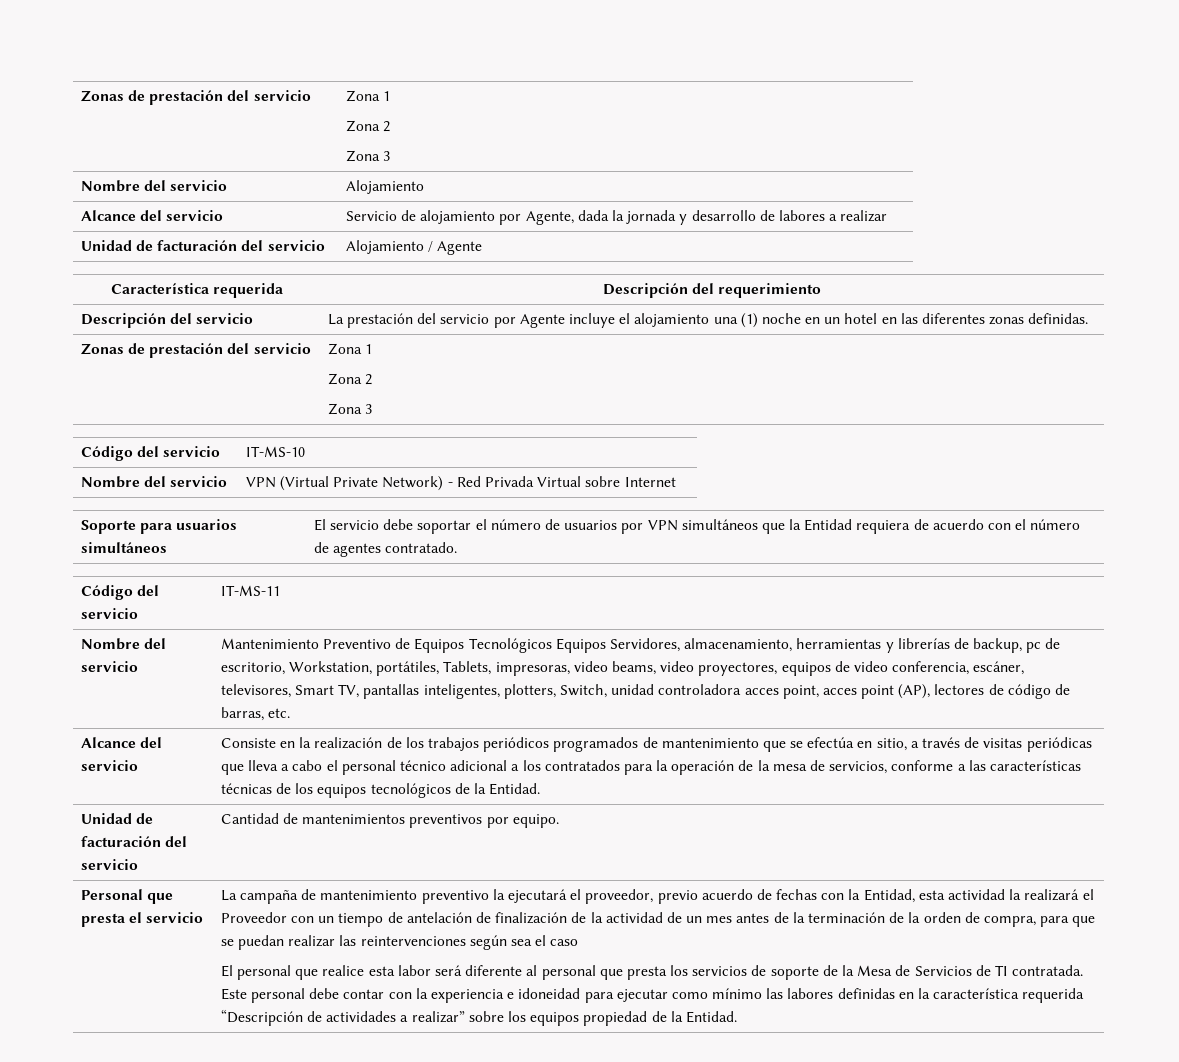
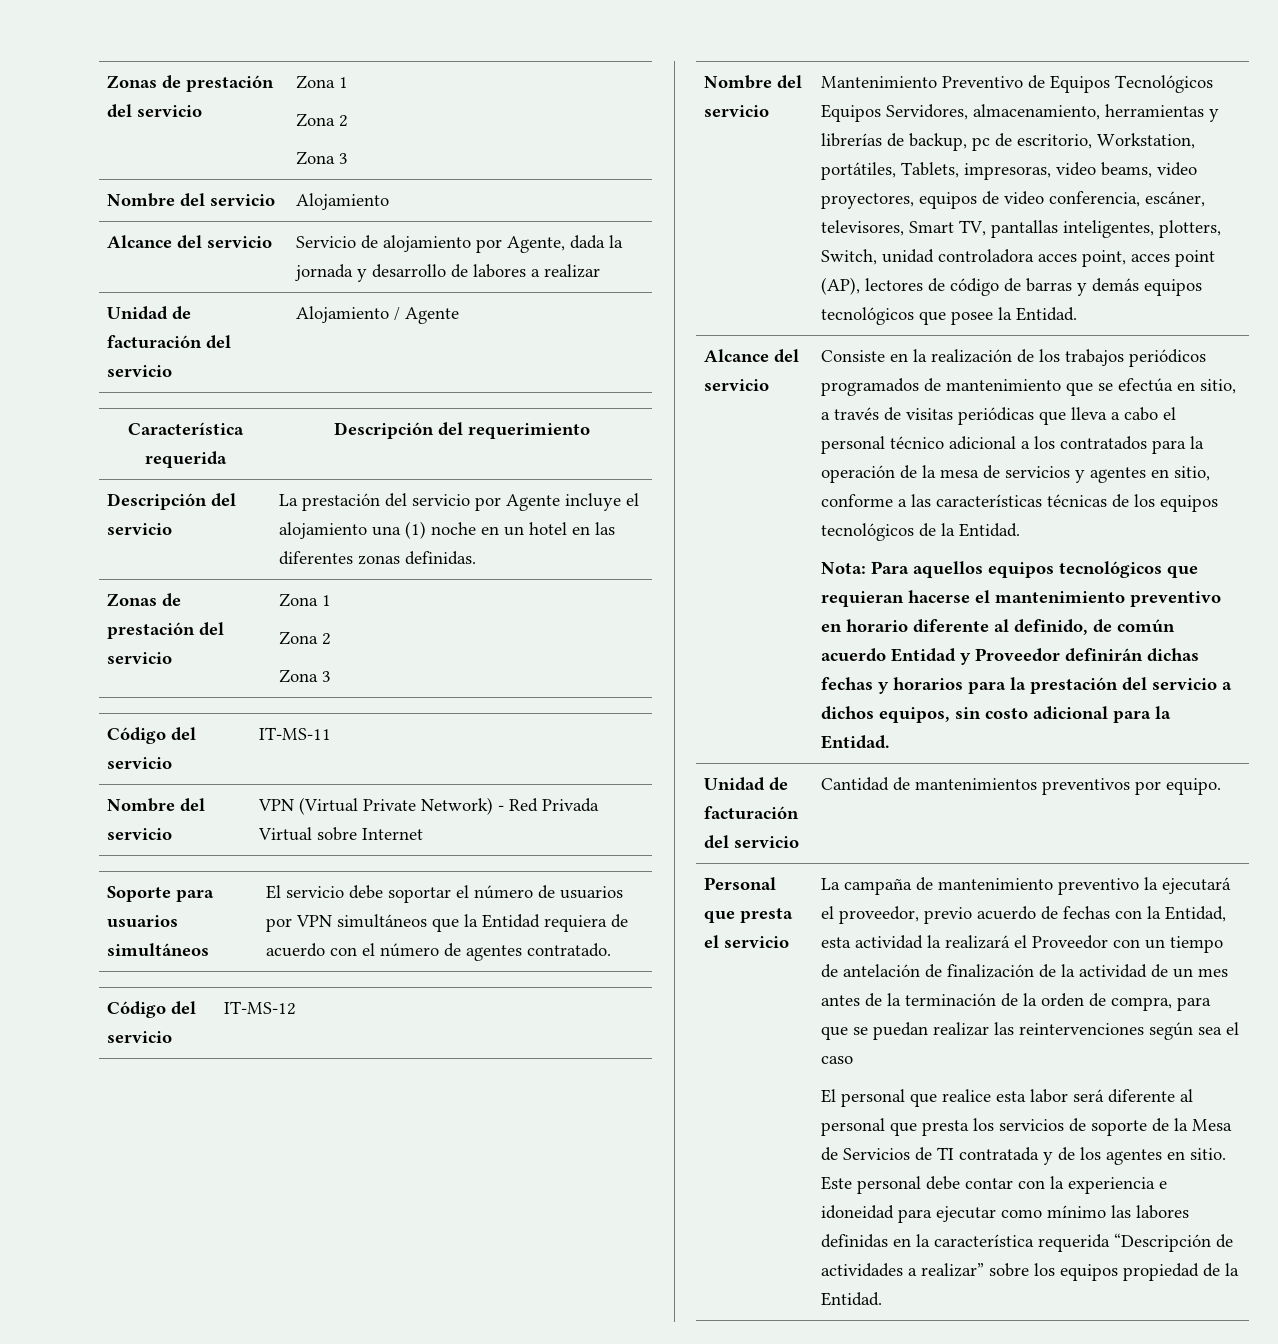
- Código del servicio | IT-MS-10
+ Código del servicio | IT-MS-11
- Código del servicio | IT-MS-11
+ Código del servicio | IT-MS-12
- Mantenimiento Preventivo de Equipos Tecnológicos Equipos Servidores, almacenamiento, herramientas y librerías de backup, pc de escritorio, Workstation, portátiles, Tablets, impresoras, video beams, video proyectores, equipos de video conferencia, escáner, televisores, Smart TV, pantallas inteligentes, plotters, Switch, unidad controladora acces point, acces point (AP), lectores de código de barras, etc.
+ Mantenimiento Preventivo de Equipos Tecnológicos Equipos Servidores, almacenamiento, herramientas y librerías de backup, pc de escritorio, Workstation, portátiles, Tablets, impresoras, video beams, video proyectores, equipos de video conferencia, escáner, televisores, Smart TV, pantallas inteligentes, plotters, Switch, unidad controladora acces point, acces point (AP), lectores de código de barras y demás equipos tecnológicos que posee la Entidad.
- Consiste en la realización de los trabajos periódicos programados de mantenimiento que se efectúa en sitio, a través de visitas periódicas que lleva a cabo el personal técnico adicional a los contratados para la operación de la mesa de servicios, conforme a las características técnicas de los equipos tecnológicos de la Entidad.
+ Consiste en la realización de los trabajos periódicos programados de mantenimiento que se efectúa en sitio, a través de visitas periódicas que lleva a cabo el personal técnico adicional a los contratados para la operación de la mesa de servicios y agentes en sitio, conforme a las características técnicas de los equipos tecnológicos de la Entidad.
+ Nota: Para aquellos equipos tecnológicos que requieran hacerse el mantenimiento preventivo en horario diferente al definido, de común acuerdo Entidad y Proveedor definirán dichas fechas y horarios para la prestación del servicio a dichos equipos, sin costo adicional para la Entidad.
- El personal que realice esta labor será diferente al personal que presta los servicios de soporte de la Mesa de Servicios de TI contratada.
+ El personal que realice esta labor será diferente al personal que presta los servicios de soporte de la Mesa de Servicios de TI contratada y de los agentes en sitio.

